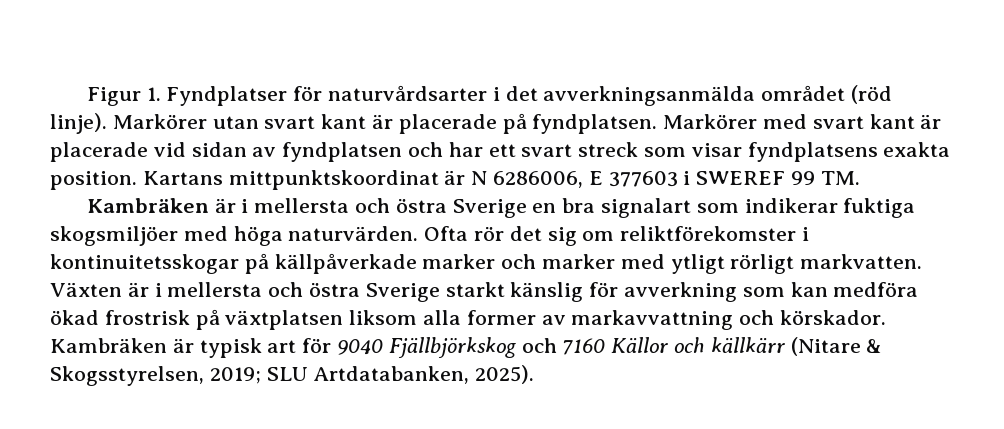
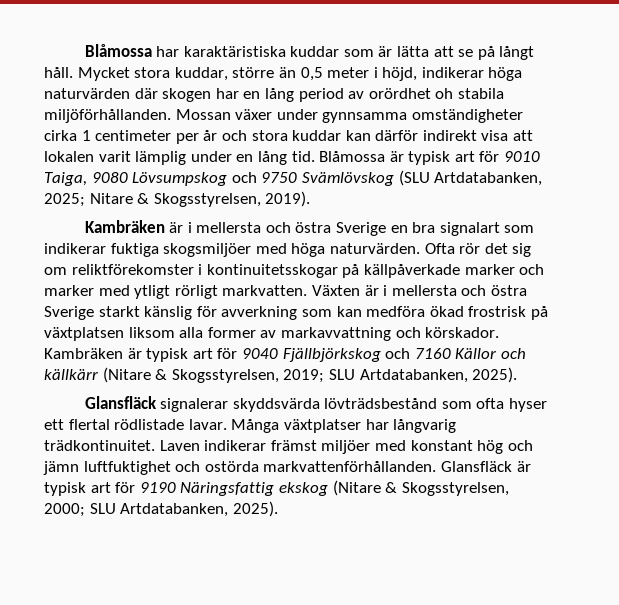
- Figur 1. Fyndplatser för naturvårdsarter i det avverkningsanmälda området (röd linje). Markörer utan svart kant är placerade på fyndplatsen. Markörer med svart kant är placerade vid sidan av fyndplatsen och har ett svart streck som visar fyndplatsens exakta position. Kartans mittpunktskoordinat är N 6286006, E 377603 i SWEREF 99 TM.
+ Blåmossa har karaktäristiska kuddar som är lätta att se på långt håll. Mycket stora kuddar, större än 0,5 meter i höjd, indikerar höga naturvärden där skogen har en lång period av orördhet oh stabila miljöförhållanden. Mossan växer under gynnsamma omständigheter cirka 1 centimeter per år och stora kuddar kan därför indirekt visa att lokalen varit lämplig under en lång tid. Blåmossa är typisk art för 9010 Taiga, 9080 Lövsumpskog och 9750 Svämlövskog (SLU Artdatabanken, 2025; Nitare & Skogsstyrelsen, 2019).
+ Glansfläck signalerar skyddsvärda lövträdsbestånd som ofta hyser ett flertal rödlistade lavar. Många växtplatser har långvarig trädkontinuitet. Laven indikerar främst miljöer med konstant hög och jämn luftfuktighet och ostörda markvattenförhållanden. Glansfläck är typisk art för 9190 Näringsfattig ekskog (Nitare & Skogsstyrelsen, 2000; SLU Artdatabanken, 2025).

